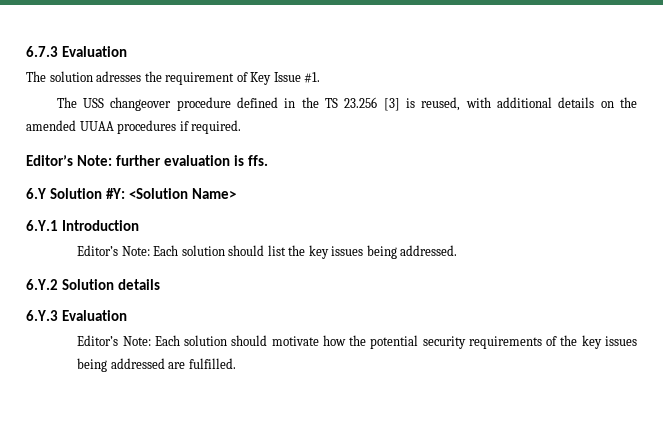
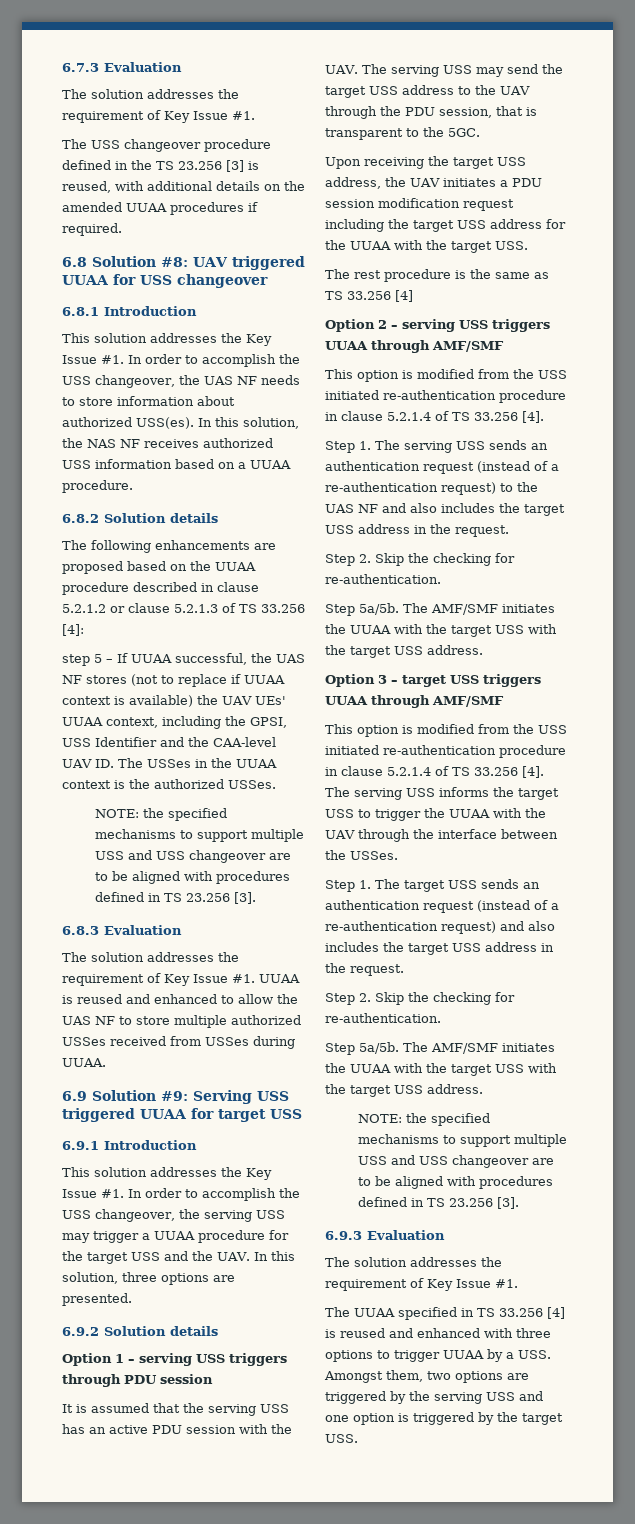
  6.7.3 Evaluation
- The solution adresses the requirement of Key Issue #1.
+ The solution addresses the requirement of Key Issue #1.
- Editor’s Note: further evaluation is ffs.
- 6.Y Solution #Y: <Solution Name>
- 6.Y.1 Introduction
- Editor’s Note: Each solution should list the key issues being addressed.
- 6.Y.2 Solution details
- 6.Y.3 Evaluation
- Editor’s Note: Each solution should motivate how the potential security requirements of the key issues being addressed are fulfilled.
+ 6.8 Solution #8: UAV triggered UUAA for USS changeover
+ 6.8.1 Introduction
+ This solution addresses the Key Issue #1. In order to accomplish the USS changeover, the UAS NF needs to store information about authorized USS(es). In this solution, the NAS NF receives authorized USS information based on a UUAA procedure.
+ 6.8.2 Solution details
+ The following enhancements are proposed based on the UUAA procedure described in clause 5.2.1.2 or clause 5.2.1.3 of TS 33.256 [4]:
+ step 5 – If UUAA successful, the UAS NF stores (not to replace if UUAA context is available) the UAV UEs' UUAA context, including the GPSI, USS Identifier and the CAA-level UAV ID. The USSes in the UUAA context is the authorized USSes.
+ NOTE: the specified mechanisms to support multiple USS and USS changeover are to be aligned with procedures defined in TS 23.256 [3].
+ 6.8.3 Evaluation
+ The solution addresses the requirement of Key Issue #1. UUAA is reused and enhanced to allow the UAS NF to store multiple authorized USSes received from USSes during UUAA.
+ 6.9 Solution #9: Serving USS triggered UUAA for target USS
+ 6.9.1 Introduction
+ This solution addresses the Key Issue #1. In order to accomplish the USS changeover, the serving USS may trigger a UUAA procedure for the target USS and the UAV. In this solution, three options are presented.
+ 6.9.2 Solution details
+ Option 1 – serving USS triggers through PDU session
+ It is assumed that the serving USS has an active PDU session with the UAV. The serving USS may send the target USS address to the UAV through the PDU session, that is transparent to the 5GC.
+ Upon receiving the target USS address, the UAV initiates a PDU session modification request including the target USS address for the UUAA with the target USS.
+ The rest procedure is the same as TS 33.256 [4]
+ Option 2 – serving USS triggers UUAA through AMF/SMF
+ This option is modified from the USS initiated re-authentication procedure in clause 5.2.1.4 of TS 33.256 [4].
+ Step 1. The serving USS sends an authentication request (instead of a re-authentication request) to the UAS NF and also includes the target USS address in the request.
+ Step 2. Skip the checking for re-authentication.
+ Step 5a/5b. The AMF/SMF initiates the UUAA with the target USS with the target USS address.
+ Option 3 – target USS triggers UUAA through AMF/SMF
+ This option is modified from the USS initiated re-authentication procedure in clause 5.2.1.4 of TS 33.256 [4]. The serving USS informs the target USS to trigger the UUAA with the UAV through the interface between the USSes.
+ Step 1. The target USS sends an authentication request (instead of a re-authentication request) and also includes the target USS address in the request.
+ Step 2. Skip the checking for re-authentication.
+ Step 5a/5b. The AMF/SMF initiates the UUAA with the target USS with the target USS address.
+ NOTE: the specified mechanisms to support multiple USS and USS changeover are to be aligned with procedures defined in TS 23.256 [3].
+ 6.9.3 Evaluation
+ The solution addresses the requirement of Key Issue #1.
+ The UUAA specified in TS 33.256 [4] is reused and enhanced with three options to trigger UUAA by a USS. Amongst them, two options are triggered by the serving USS and one option is triggered by the target USS.

